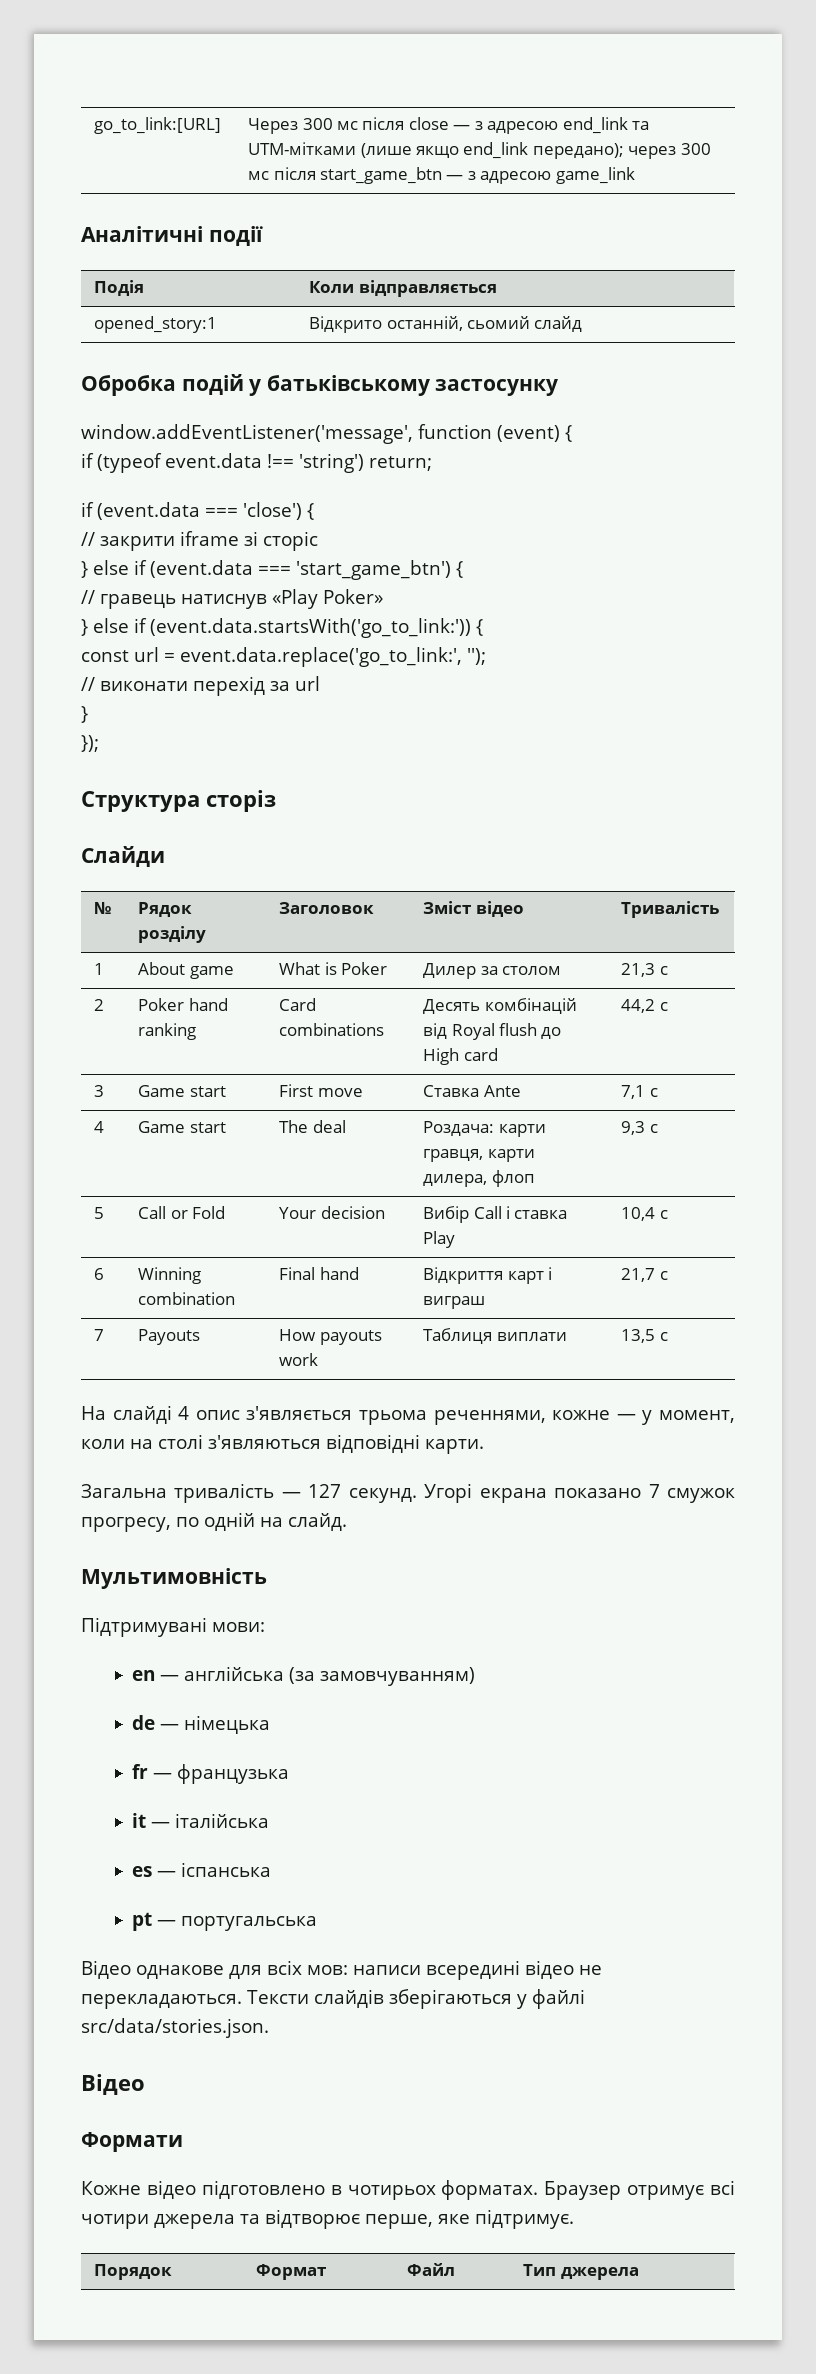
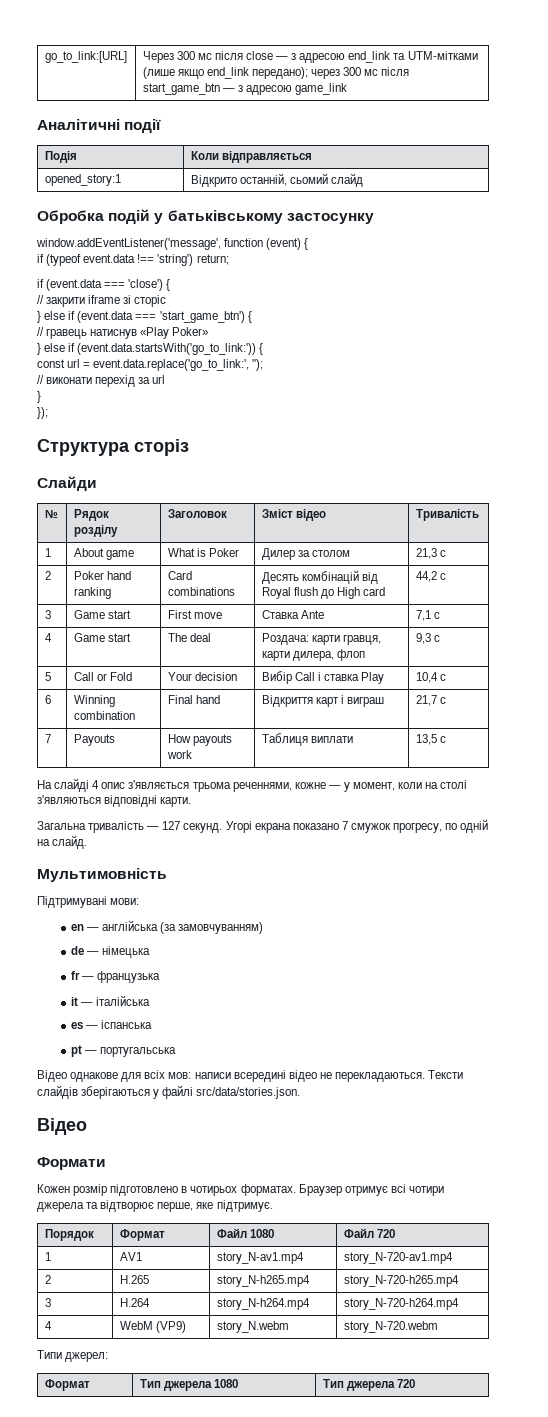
- Кожне відео підготовлено в чотирьох форматах.
+ Кожен розмір підготовлено в чотирьох форматах.
- Порядок | Формат | Файл | Тип джерела
+ Порядок | Формат | Файл 1080 | Файл 720
+ 1 | AV1 | story_N-av1.mp4 | story_N-720-av1.mp4
+ 2 | H.265 | story_N-h265.mp4 | story_N-720-h265.mp4
+ 3 | H.264 | story_N-h264.mp4 | story_N-720-h264.mp4
+ 4 | WebM (VP9) | story_N.webm | story_N-720.webm
+ Типи джерел:
+ Формат | Тип джерела 1080 | Тип джерела 720

